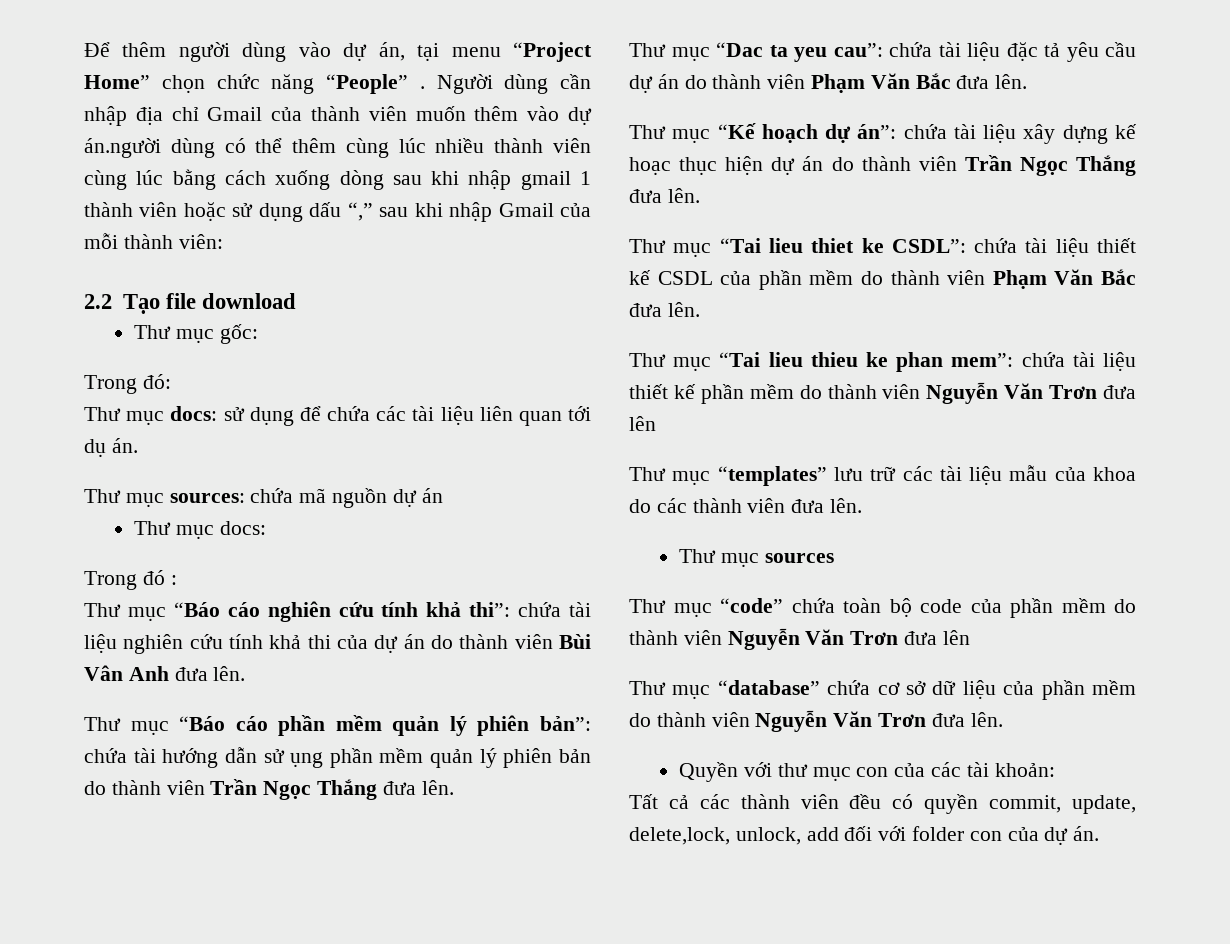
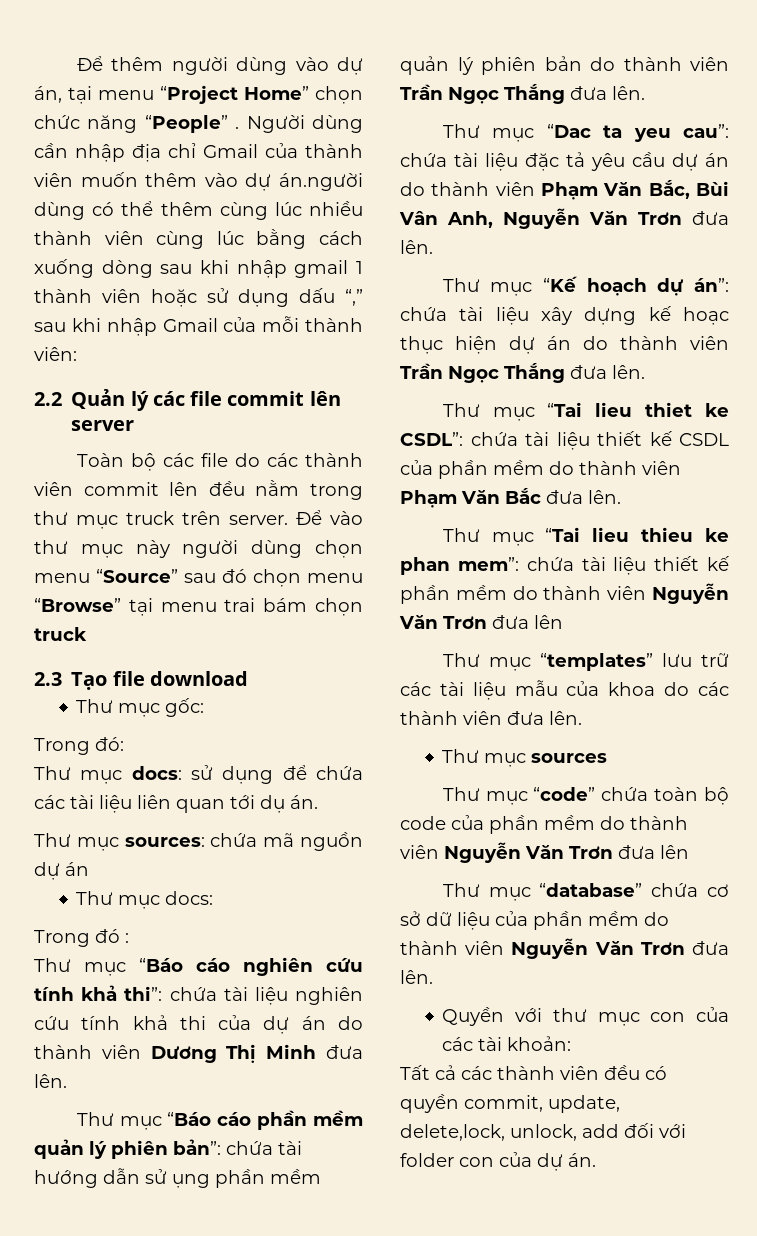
- 2.2 Tạo file download
+ 2.2 Quản lý các file commit lên server
+ Toàn bộ các file do các thành viên commit lên đều nằm trong thư mục truck trên server. Để vào thư mục này người dùng chọn menu “Source” sau đó chọn menu “Browse” tại menu trai bám chọn truck
+ 2.3 Tạo file download
- Thư mục “Báo cáo nghiên cứu tính khả thi”: chứa tài liệu nghiên cứu tính khả thi của dự án do thành viên Bùi Vân Anh đưa lên.
+ Thư mục “Báo cáo nghiên cứu tính khả thi”: chứa tài liệu nghiên cứu tính khả thi của dự án do thành viên Dương Thị Minh đưa lên.
- Thư mục “Dac ta yeu cau”: chứa tài liệu đặc tả yêu cầu dự án do thành viên Phạm Văn Bắc đưa lên.
+ Thư mục “Dac ta yeu cau”: chứa tài liệu đặc tả yêu cầu dự án do thành viên Phạm Văn Bắc, Bùi Vân Anh, Nguyễn Văn Trơn đưa lên.

